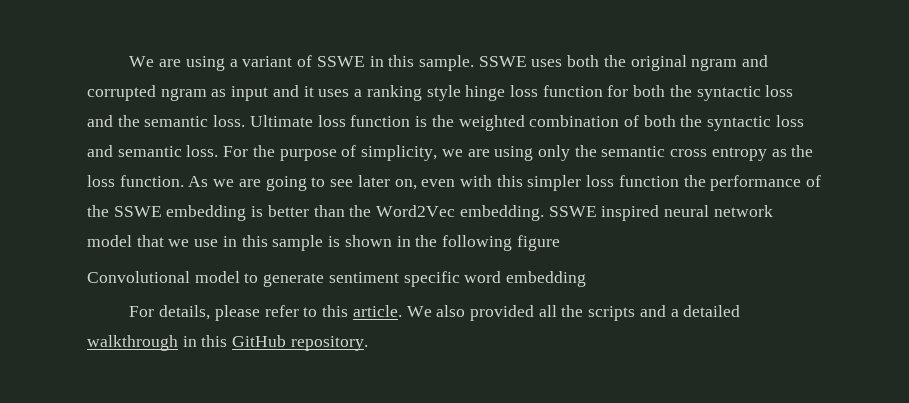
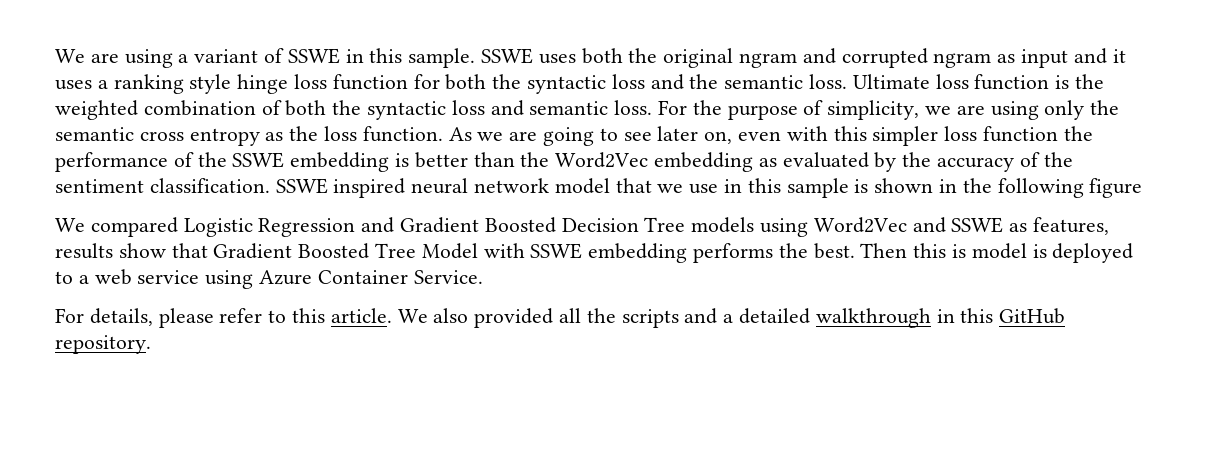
- As we are going to see later on, even with this simpler loss function the performance of the SSWE embedding is better than the Word2Vec embedding.
+ As we are going to see later on, even with this simpler loss function the performance of the SSWE embedding is better than the Word2Vec embedding as evaluated by the accuracy of the sentiment classification.
- Convolutional model to generate sentiment specific word embedding
+ We compared Logistic Regression and Gradient Boosted Decision Tree models using Word2Vec and SSWE as features, results show that Gradient Boosted Tree Model with SSWE embedding performs the best. Then this is model is deployed to a web service using Azure Container Service.

